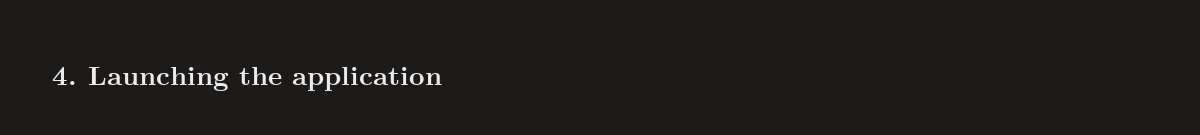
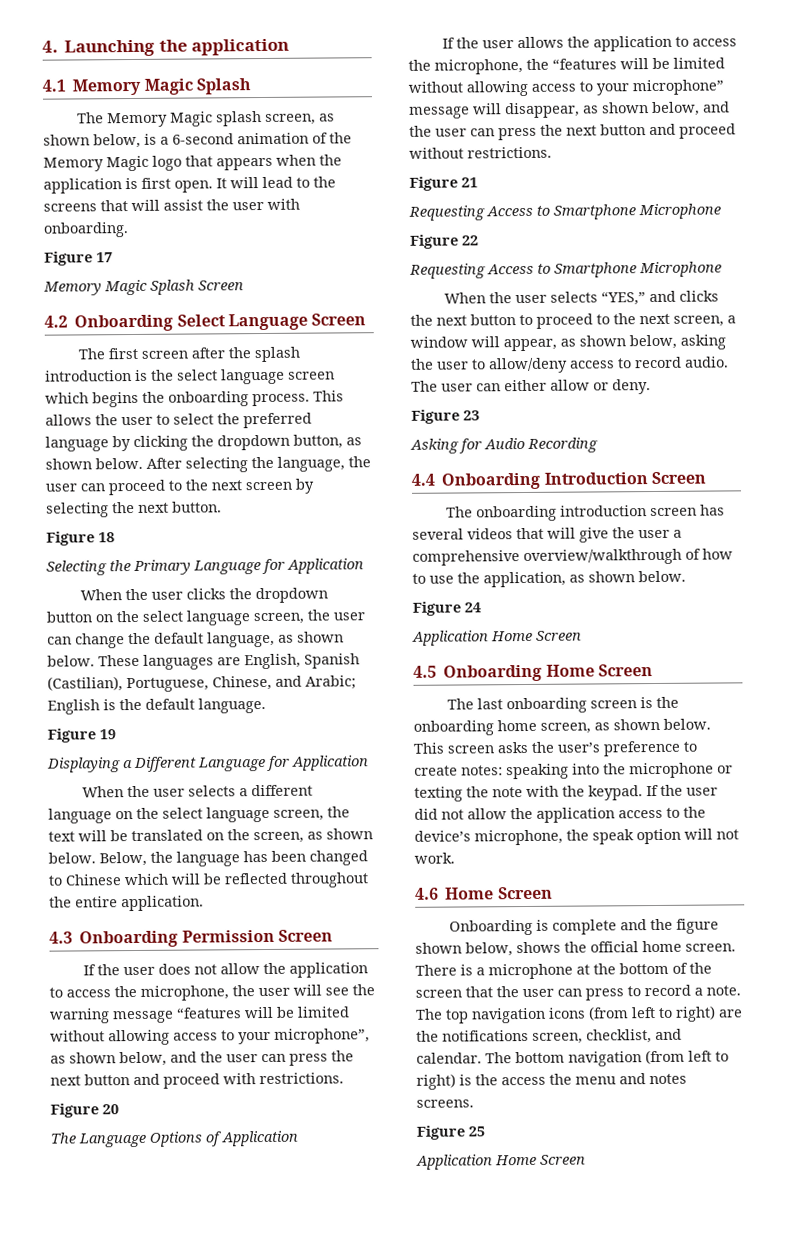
+ 4.1 Memory Magic Splash
+ The Memory Magic splash screen, as shown below, is a 6-second animation of the Memory Magic logo that appears when the application is first open. It will lead to the screens that will assist the user with onboarding.
+ Figure 17
+ Memory Magic Splash Screen
+ 4.2 Onboarding Select Language Screen
+ The first screen after the splash introduction is the select language screen which begins the onboarding process. This allows the user to select the preferred language by clicking the dropdown button, as shown below. After selecting the language, the user can proceed to the next screen by selecting the next button.
+ Figure 18
+ Selecting the Primary Language for Application
+ When the user clicks the dropdown button on the select language screen, the user can change the default language, as shown below. These languages are English, Spanish (Castilian), Portuguese, Chinese, and Arabic; English is the default language.
+ Figure 19
+ Displaying a Different Language for Application
+ When the user selects a different language on the select language screen, the text will be translated on the screen, as shown below. Below, the language has been changed to Chinese which will be reflected throughout the entire application.
+ 4.3 Onboarding Permission Screen
+ If the user does not allow the application to access the microphone, the user will see the warning message “features will be limited without allowing access to your microphone”, as shown below, and the user can press the next button and proceed with restrictions.
+ Figure 20
+ The Language Options of Application
+ If the user allows the application to access the microphone, the “features will be limited without allowing access to your microphone” message will disappear, as shown below, and the user can press the next button and proceed without restrictions.
+ Figure 21
+ Requesting Access to Smartphone Microphone
+ Figure 22
+ Requesting Access to Smartphone Microphone
+ When the user selects “YES,” and clicks the next button to proceed to the next screen, a window will appear, as shown below, asking the user to allow/deny access to record audio. The user can either allow or deny.
+ Figure 23
+ Asking for Audio Recording
+ 4.4 Onboarding Introduction Screen
+ The onboarding introduction screen has several videos that will give the user a comprehensive overview/walkthrough of how to use the application, as shown below.
+ Figure 24
+ Application Home Screen
+ 4.5 Onboarding Home Screen
+ The last onboarding screen is the onboarding home screen, as shown below. This screen asks the user’s preference to create notes: speaking into the microphone or texting the note with the keypad. If the user did not allow the application access to the device’s microphone, the speak option will not work.
+ 4.6 Home Screen
+ Onboarding is complete and the figure shown below, shows the official home screen. There is a microphone at the bottom of the screen that the user can press to record a note. The top navigation icons (from left to right) are the notifications screen, checklist, and calendar. The bottom navigation (from left to right) is the access the menu and notes screens.
+ Figure 25
+ Application Home Screen

